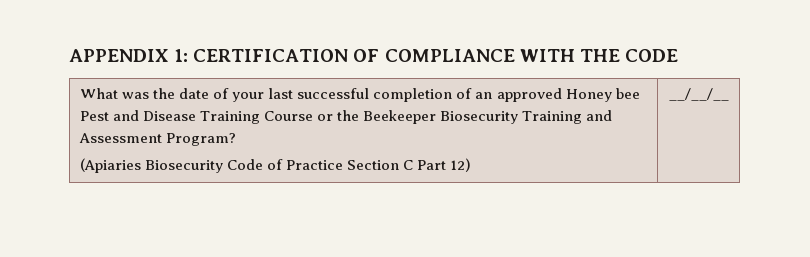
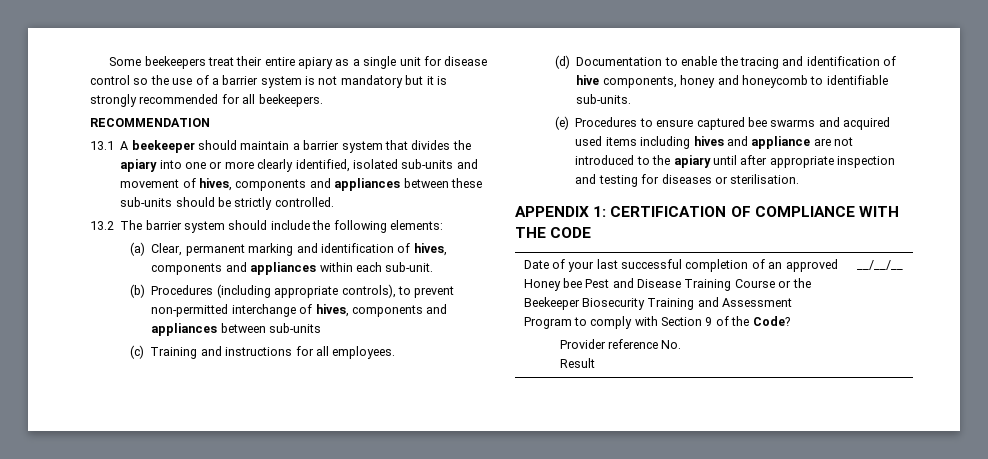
+ Some beekeepers treat their entire apiary as a single unit for disease control so the use of a barrier system is not mandatory but it is strongly recommended for all beekeepers.
+ RECOMMENDATION
+ 13.1 A beekeeper should maintain a barrier system that divides the apiary into one or more clearly identified, isolated sub-units and movement of hives, components and appliances between these sub-units should be strictly controlled.
+ 13.2 The barrier system should include the following elements:
+ (a) Clear, permanent marking and identification of hives, components and appliances within each sub-unit.
+ (b) Procedures (including appropriate controls), to prevent non-permitted interchange of hives, components and appliances between sub-units
+ (c) Training and instructions for all employees.
+ (d) Documentation to enable the tracing and identification of hive components, honey and honeycomb to identifiable sub-units.
+ (e) Procedures to ensure captured bee swarms and acquired used items including hives and appliance are not introduced to the apiary until after appropriate inspection and testing for diseases or sterilisation.
- What was the date of your last successful completion of an approved Honey bee Pest and Disease Training Course or the Beekeeper Biosecurity Training and Assessment Program?
- (Apiaries Biosecurity Code of Practice Section C Part 12) | __/__/__
+ Date of your last successful completion of an approved Honey bee Pest and Disease Training Course or the Beekeeper Biosecurity Training and Assessment Program to comply with Section 9 of the Code?
+ Provider reference No.
+ Result | __/__/__

